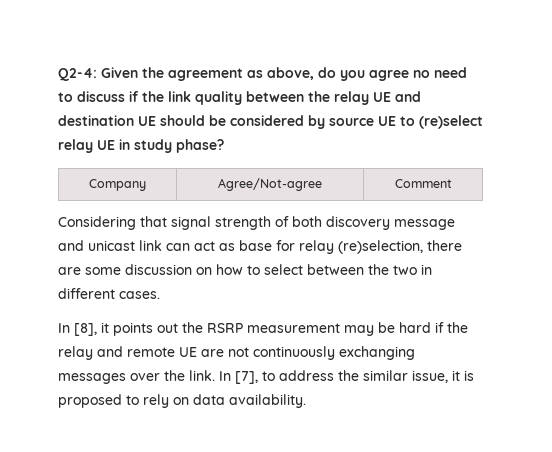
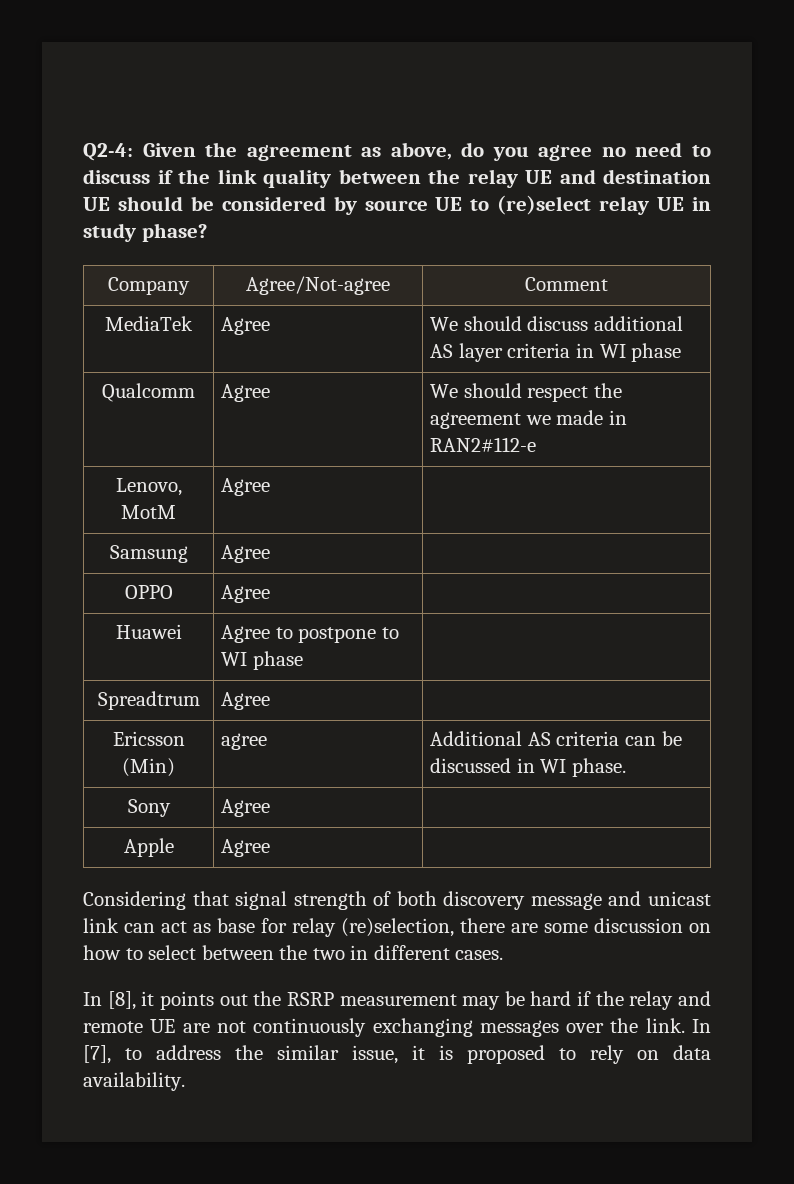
+ MediaTek | Agree | We should discuss additional AS layer criteria in WI phase
+ Qualcomm | Agree | We should respect the agreement we made in RAN2#112-e
+ Lenovo, MotM | Agree |
+ Samsung | Agree |
+ OPPO | Agree |
+ Huawei | Agree to postpone to WI phase |
+ Spreadtrum | Agree |
+ Ericsson (Min) | agree | Additional AS criteria can be discussed in WI phase.
+ Sony | Agree |
+ Apple | Agree |

